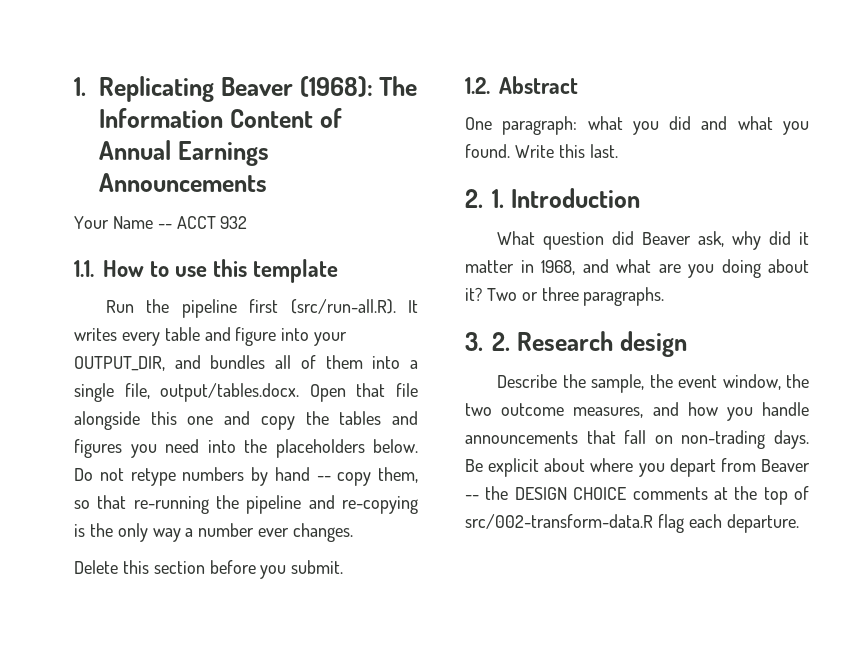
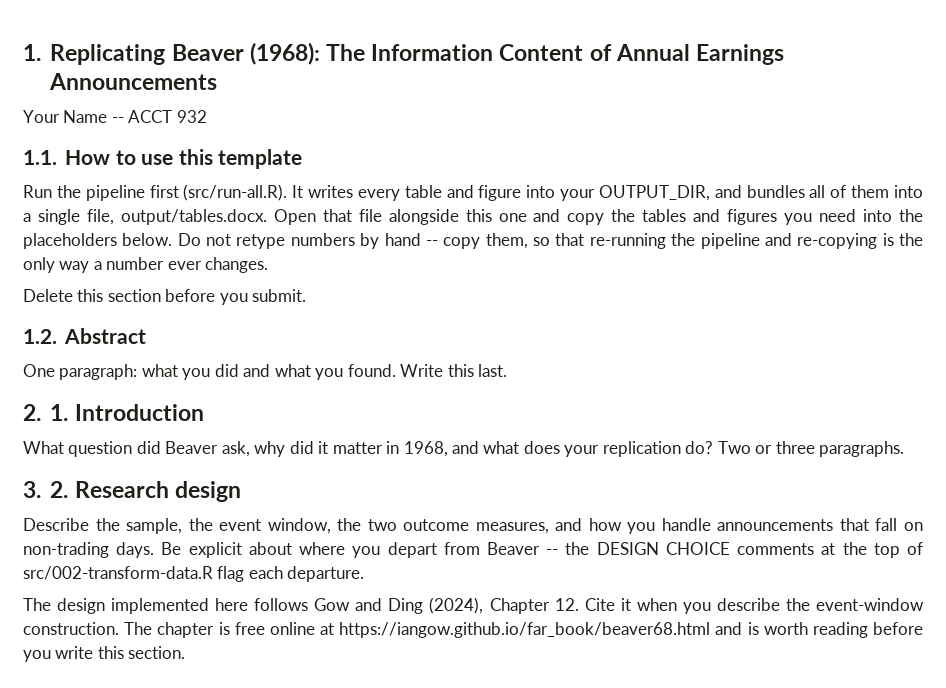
- What question did Beaver ask, why did it matter in 1968, and what are you doing about it?
+ What question did Beaver ask, why did it matter in 1968, and what does your replication do?
+ The design implemented here follows Gow and Ding (2024), Chapter 12. Cite it when you describe the event-window construction. The chapter is free online at https://iangow.github.io/far_book/beaver68.html and is worth reading before you write this section.

